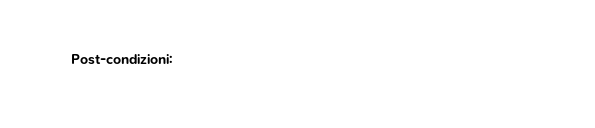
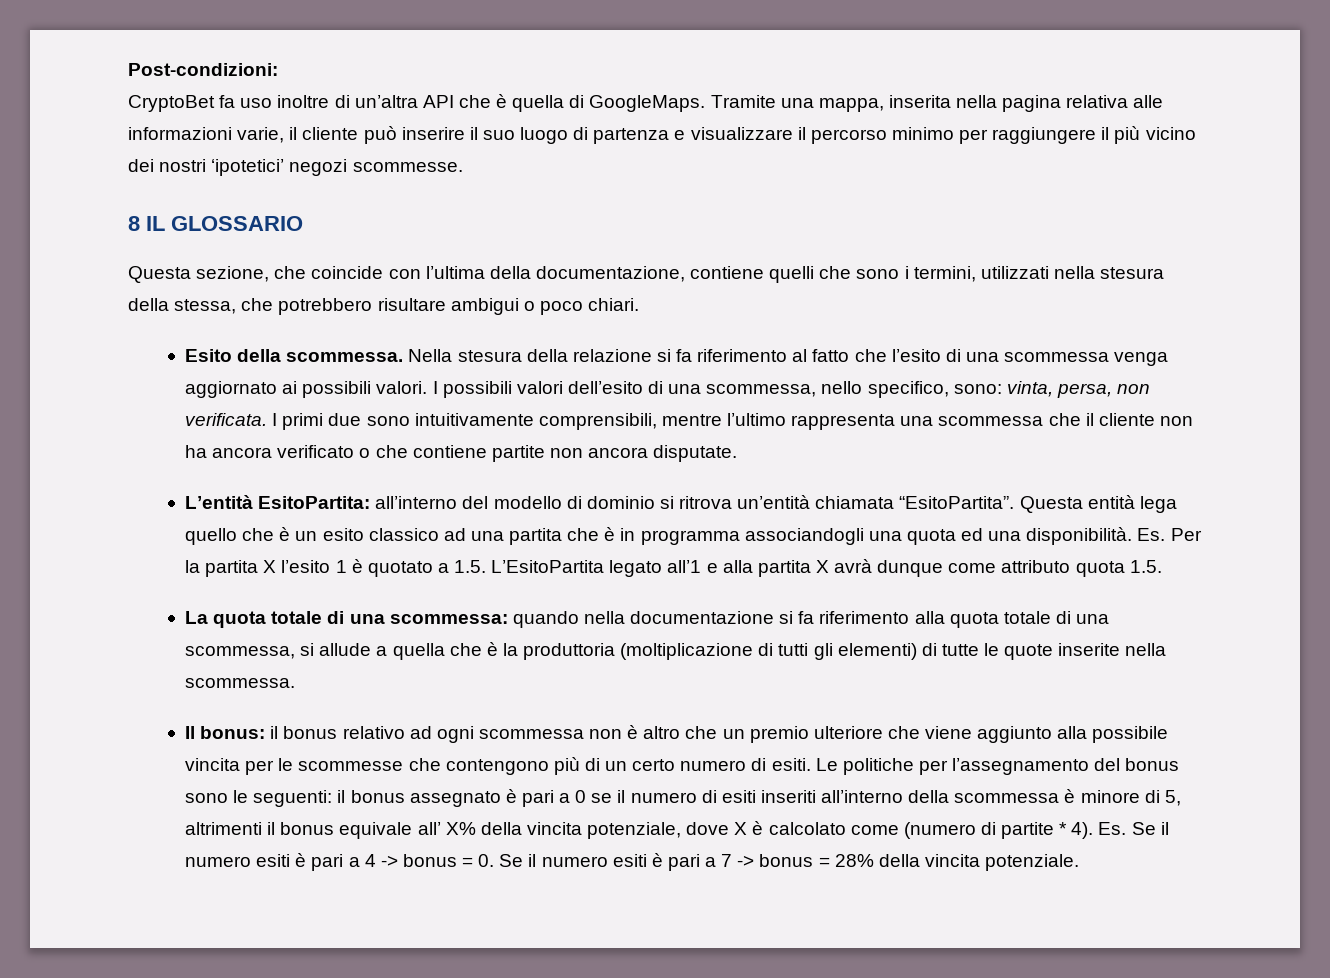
+ CryptoBet fa uso inoltre di un’altra API che è quella di GoogleMaps. Tramite una mappa, inserita nella pagina relativa alle informazioni varie, il cliente può inserire il suo luogo di partenza e visualizzare il percorso minimo per raggiungere il più vicino dei nostri ‘ipotetici’ negozi scommesse.
+ 8 IL GLOSSARIO
+ Questa sezione, che coincide con l’ultima della documentazione, contiene quelli che sono i termini, utilizzati nella stesura della stessa, che potrebbero risultare ambigui o poco chiari.
+ Esito della scommessa. Nella stesura della relazione si fa riferimento al fatto che l’esito di una scommessa venga aggiornato ai possibili valori. I possibili valori dell’esito di una scommessa, nello specifico, sono: vinta, persa, non verificata. I primi due sono intuitivamente comprensibili, mentre l’ultimo rappresenta una scommessa che il cliente non ha ancora verificato o che contiene partite non ancora disputate.
+ L’entità EsitoPartita: all’interno del modello di dominio si ritrova un’entità chiamata “EsitoPartita”. Questa entità lega quello che è un esito classico ad una partita che è in programma associandogli una quota ed una disponibilità. Es. Per la partita X l’esito 1 è quotato a 1.5. L’EsitoPartita legato all’1 e alla partita X avrà dunque come attributo quota 1.5.
+ La quota totale di una scommessa: quando nella documentazione si fa riferimento alla quota totale di una scommessa, si allude a quella che è la produttoria (moltiplicazione di tutti gli elementi) di tutte le quote inserite nella scommessa.
+ Il bonus: il bonus relativo ad ogni scommessa non è altro che un premio ulteriore che viene aggiunto alla possibile vincita per le scommesse che contengono più di un certo numero di esiti. Le politiche per l’assegnamento del bonus sono le seguenti: il bonus assegnato è pari a 0 se il numero di esiti inseriti all’interno della scommessa è minore di 5, altrimenti il bonus equivale all’ X% della vincita potenziale, dove X è calcolato come (numero di partite * 4). Es. Se il numero esiti è pari a 4 -> bonus = 0. Se il numero esiti è pari a 7 -> bonus = 28% della vincita potenziale.

